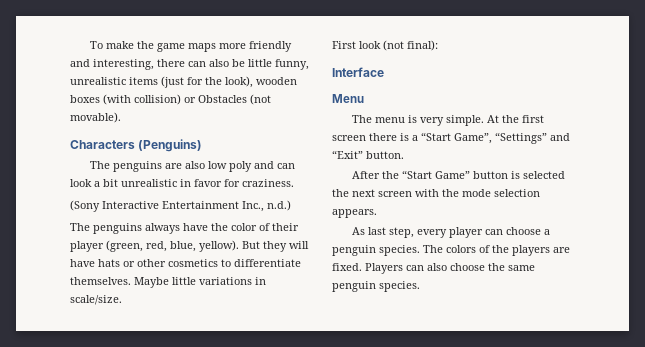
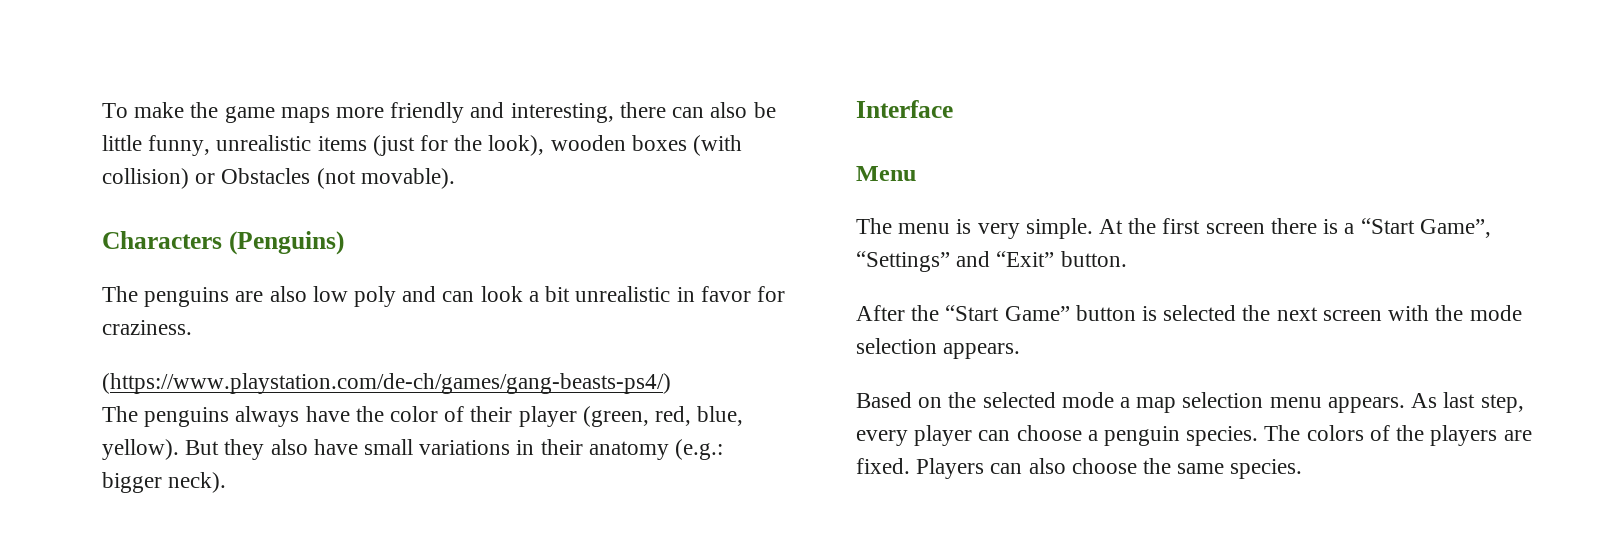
- (Sony Interactive Entertainment Inc., n.d.)
+ (https://www.playstation.com/de-ch/games/gang-beasts-ps4/)
- But they will have hats or other cosmetics to differentiate themselves. Maybe little variations in scale/size.
- First look (not final):
+ But they also have small variations in their anatomy (e.g.: bigger neck).
+ Based on the selected mode a map selection menu appears.
- Players can also choose the same penguin species.
+ Players can also choose the same species.

